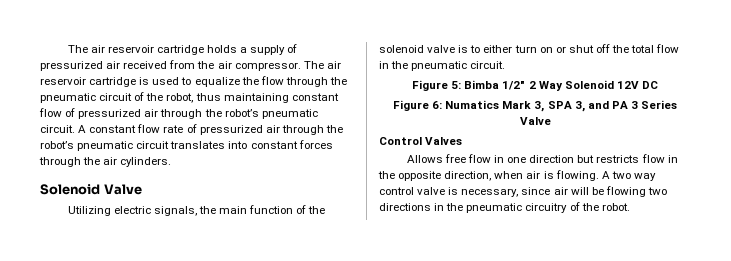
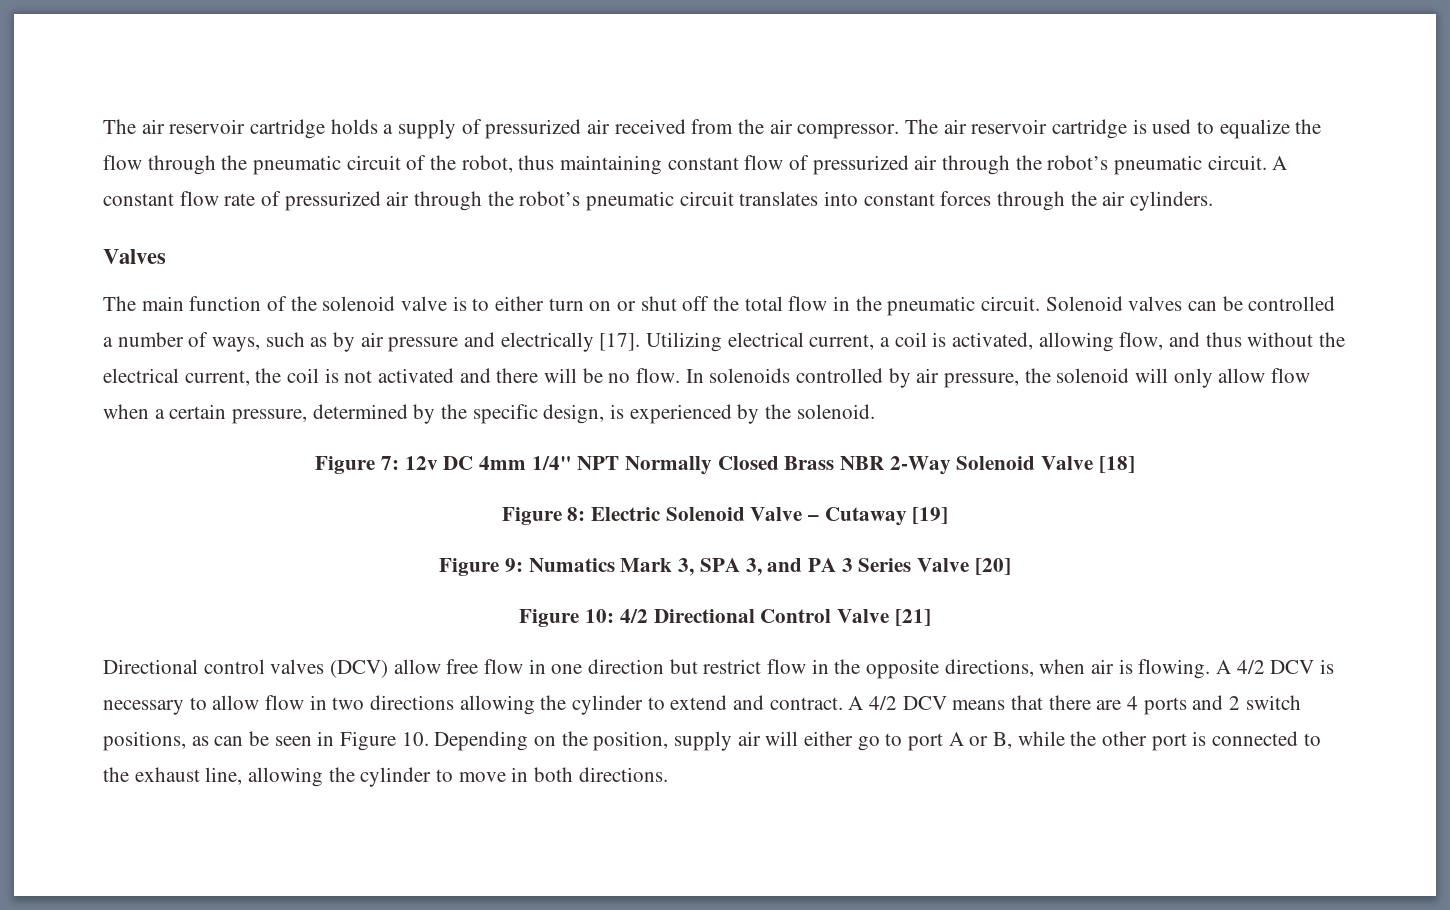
- Solenoid Valve
- Utilizing electric signals, the main function of the solenoid valve is to either turn on or shut off the total flow in the pneumatic circuit.
- Figure 5: Bimba 1/2" 2 Way Solenoid 12V DC
- Figure 6: Numatics Mark 3, SPA 3, and PA 3 Series Valve
- Control Valves
- Allows free flow in one direction but restricts flow in the opposite direction, when air is flowing.
+ Valves
+ The main function of the solenoid valve is to either turn on or shut off the total flow in the pneumatic circuit. Solenoid valves can be controlled a number of ways, such as by air pressure and electrically [17]. Utilizing electrical current, a coil is activated, allowing flow, and thus without the electrical current, the coil is not activated and there will be no flow. In solenoids controlled by air pressure, the solenoid will only allow flow when a certain pressure, determined by the specific design, is experienced by the solenoid.
+ Figure 7: 12v DC 4mm 1/4" NPT Normally Closed Brass NBR 2-Way Solenoid Valve [18]
+ Figure 8: Electric Solenoid Valve – Cutaway [19]
+ Figure 9: Numatics Mark 3, SPA 3, and PA 3 Series Valve [20]
+ Figure 10: 4/2 Directional Control Valve [21]
+ Directional control valves (DCV) allow free flow in one direction but restrict flow in the opposite directions, when air is flowing.
- A two way control valve is necessary, since air will be flowing two directions in the pneumatic circuitry of the robot.
+ A 4/2 DCV is necessary to allow flow in two directions allowing the cylinder to extend and contract. A 4/2 DCV means that there are 4 ports and 2 switch positions, as can be seen in Figure 10. Depending on the position, supply air will either go to port A or B, while the other port is connected to the exhaust line, allowing the cylinder to move in both directions.

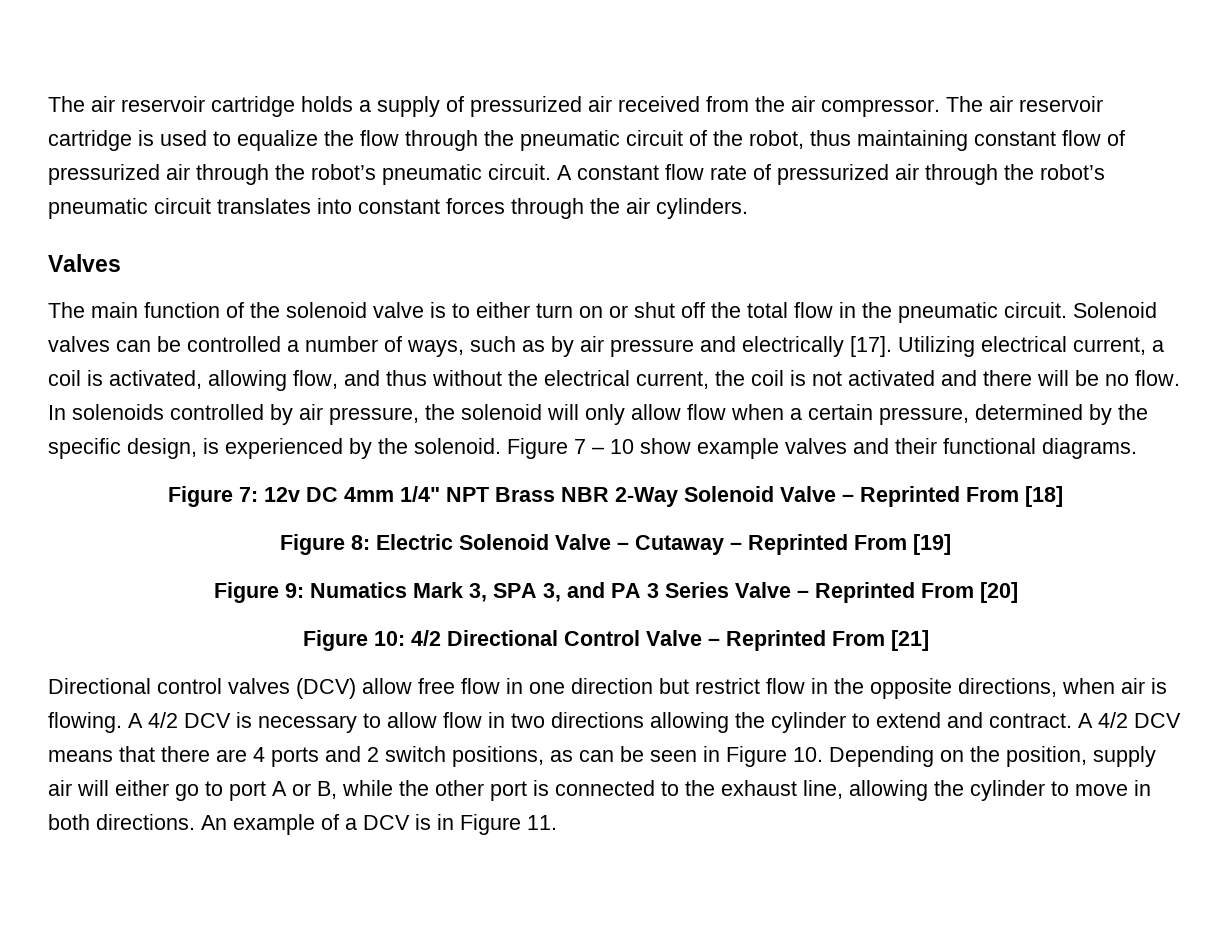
+ Figure 7 – 10 show example valves and their functional diagrams.
- Figure 7: 12v DC 4mm 1/4" NPT Normally Closed Brass NBR 2-Way Solenoid Valve [18]
+ Figure 7: 12v DC 4mm 1/4" NPT Brass NBR 2-Way Solenoid Valve – Reprinted From [18]
- Figure 8: Electric Solenoid Valve – Cutaway [19]
+ Figure 8: Electric Solenoid Valve – Cutaway – Reprinted From [19]
- Figure 9: Numatics Mark 3, SPA 3, and PA 3 Series Valve [20]
+ Figure 9: Numatics Mark 3, SPA 3, and PA 3 Series Valve – Reprinted From [20]
- Figure 10: 4/2 Directional Control Valve [21]
+ Figure 10: 4/2 Directional Control Valve – Reprinted From [21]
+ An example of a DCV is in Figure 11.

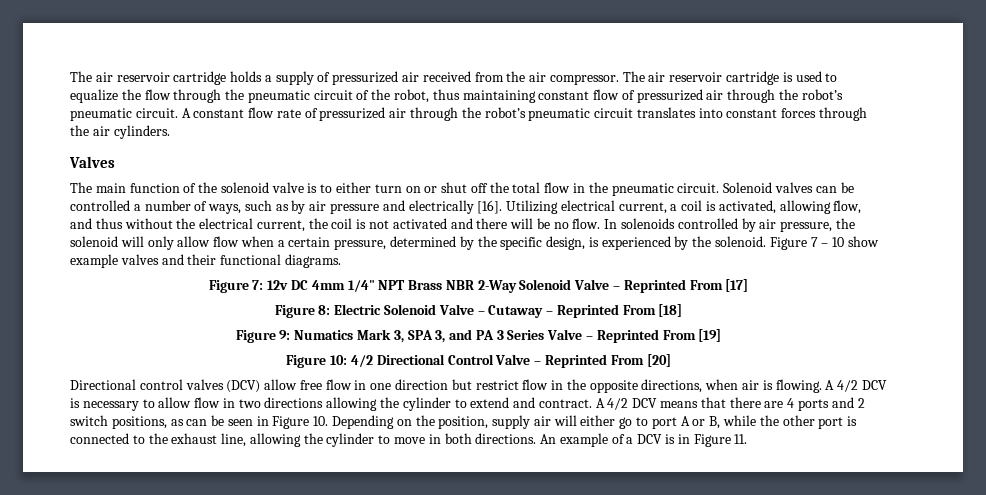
- Solenoid valves can be controlled a number of ways, such as by air pressure and electrically [17].
+ Solenoid valves can be controlled a number of ways, such as by air pressure and electrically [16].
- Figure 7: 12v DC 4mm 1/4" NPT Brass NBR 2-Way Solenoid Valve – Reprinted From [18]
+ Figure 7: 12v DC 4mm 1/4" NPT Brass NBR 2-Way Solenoid Valve – Reprinted From [17]
- Figure 8: Electric Solenoid Valve – Cutaway – Reprinted From [19]
+ Figure 8: Electric Solenoid Valve – Cutaway – Reprinted From [18]
- Figure 9: Numatics Mark 3, SPA 3, and PA 3 Series Valve – Reprinted From [20]
+ Figure 9: Numatics Mark 3, SPA 3, and PA 3 Series Valve – Reprinted From [19]
- Figure 10: 4/2 Directional Control Valve – Reprinted From [21]
+ Figure 10: 4/2 Directional Control Valve – Reprinted From [20]

